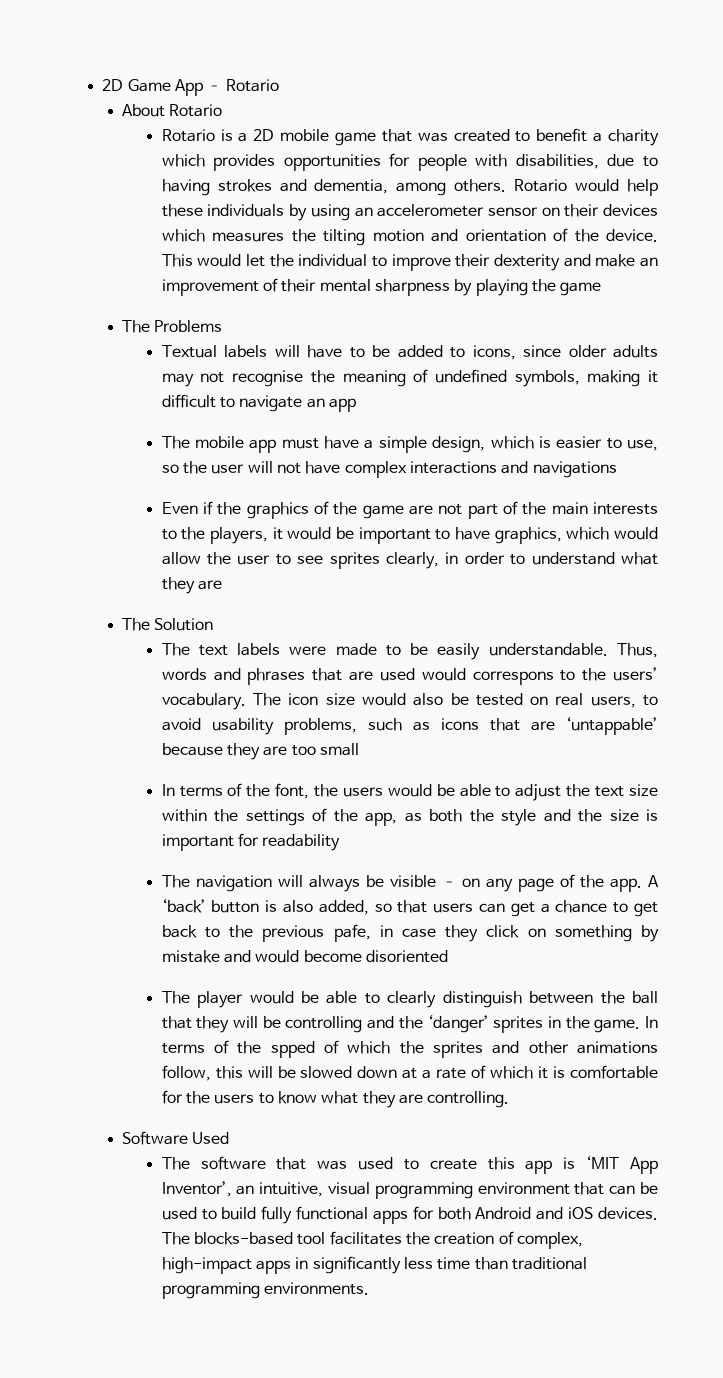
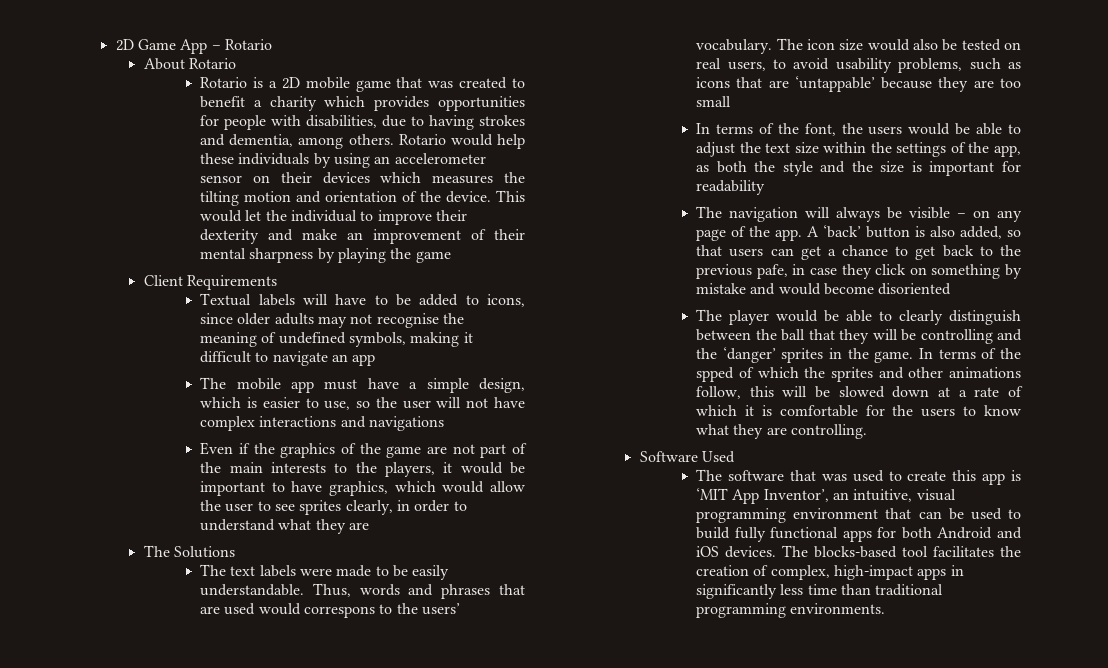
- The Problems
+ Client Requirements
- The Solution
+ The Solutions

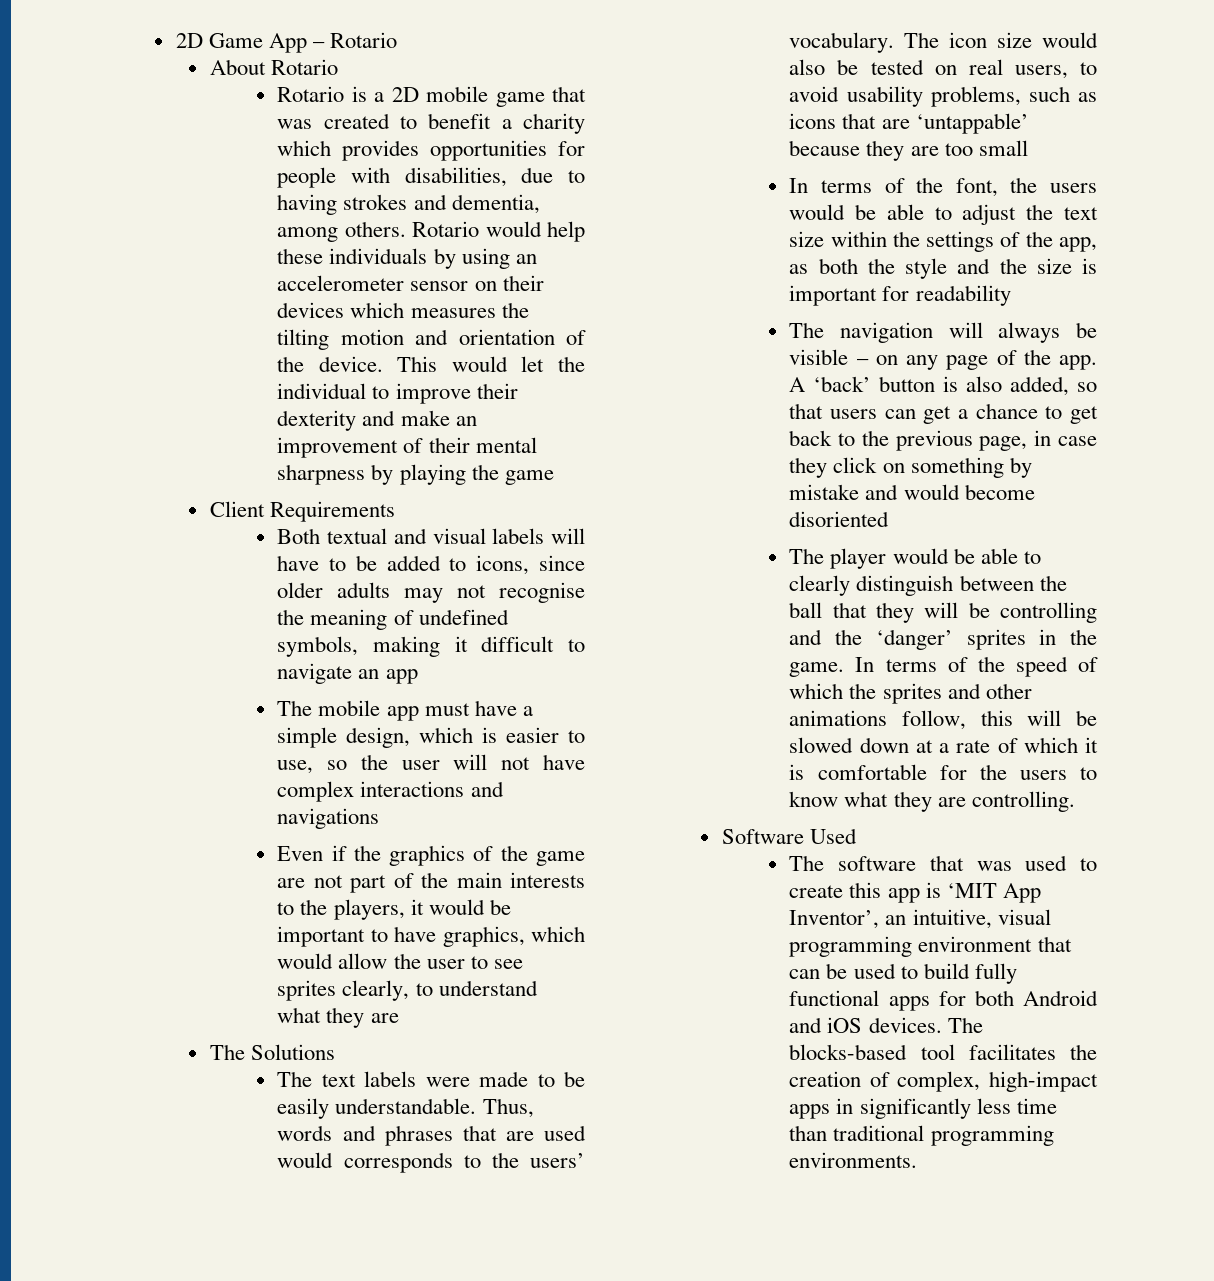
- Textual labels will have to be added to icons, since older adults may not recognise the meaning of undefined symbols, making it difficult to navigate an app
+ Both textual and visual labels will have to be added to icons, since older adults may not recognise the meaning of undefined symbols, making it difficult to navigate an app
- Even if the graphics of the game are not part of the main interests to the players, it would be important to have graphics, which would allow the user to see sprites clearly, in order to understand what they are
+ Even if the graphics of the game are not part of the main interests to the players, it would be important to have graphics, which would allow the user to see sprites clearly, to understand what they are
- Thus, words and phrases that are used would correspons to the users’ vocabulary.
+ Thus, words and phrases that are used would corresponds to the users’ vocabulary.
- A ‘back’ button is also added, so that users can get a chance to get back to the previous pafe, in case they click on something by mistake and would become disoriented
+ A ‘back’ button is also added, so that users can get a chance to get back to the previous page, in case they click on something by mistake and would become disoriented
- In terms of the spped of which the sprites and other animations follow, this will be slowed down at a rate of which it is comfortable for the users to know what they are controlling.
+ In terms of the speed of which the sprites and other animations follow, this will be slowed down at a rate of which it is comfortable for the users to know what they are controlling.

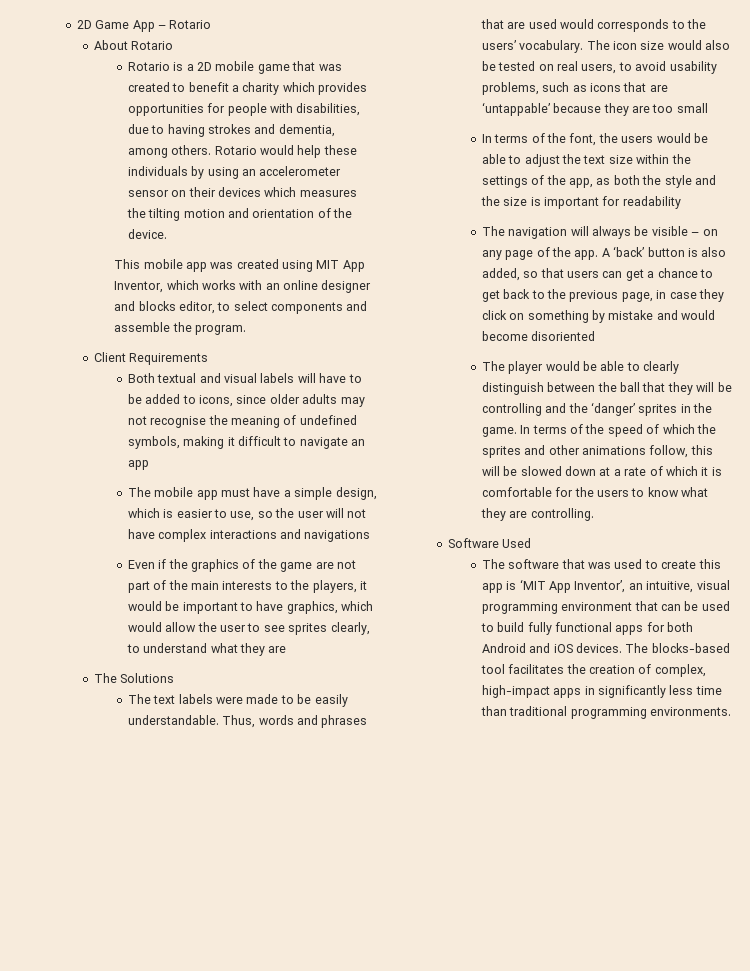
- Rotario would help these individuals by using an accelerometer sensor on their devices which measures the tilting motion and orientation of the device. This would let the individual to improve their dexterity and make an improvement of their mental sharpness by playing the game
+ Rotario would help these individuals by using an accelerometer sensor on their devices which measures the tilting motion and orientation of the device.
+ This mobile app was created using MIT App Inventor, which works with an online designer and blocks editor, to select components and assemble the program.

